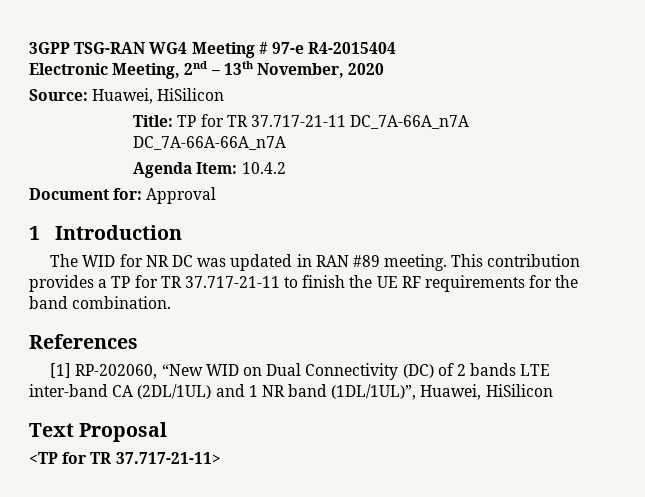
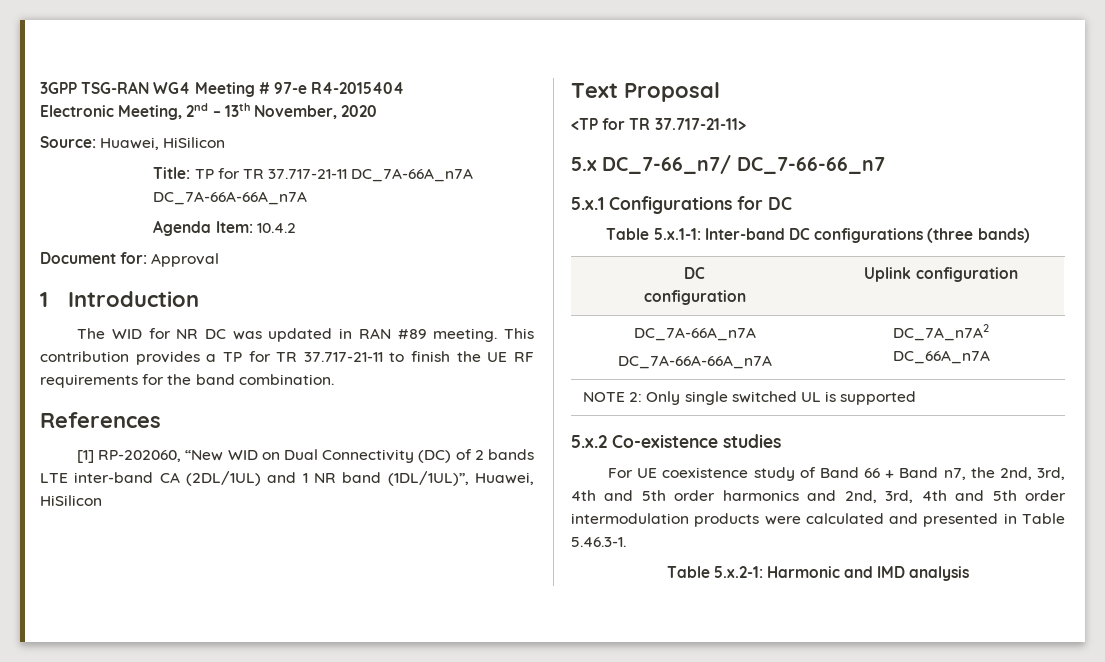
+ 5.x DC_7-66_n7/ DC_7-66-66_n7
+ 5.x.1 Configurations for DC
+ Table 5.x.1-1: Inter-band DC configurations (three bands)
+ DC
+ configuration | Uplink configuration
+ DC_7A-66A_n7A
+ DC_7A-66A-66A_n7A | DC_7A_n7A2
+ DC_66A_n7A
+ NOTE 2: Only single switched UL is supported
+ 5.x.2 Co-existence studies
+ For UE coexistence study of Band 66 + Band n7, the 2nd, 3rd, 4th and 5th order harmonics and 2nd, 3rd, 4th and 5th order intermodulation products were calculated and presented in Table 5.46.3-1.
+ Table 5.x.2-1: Harmonic and IMD analysis

